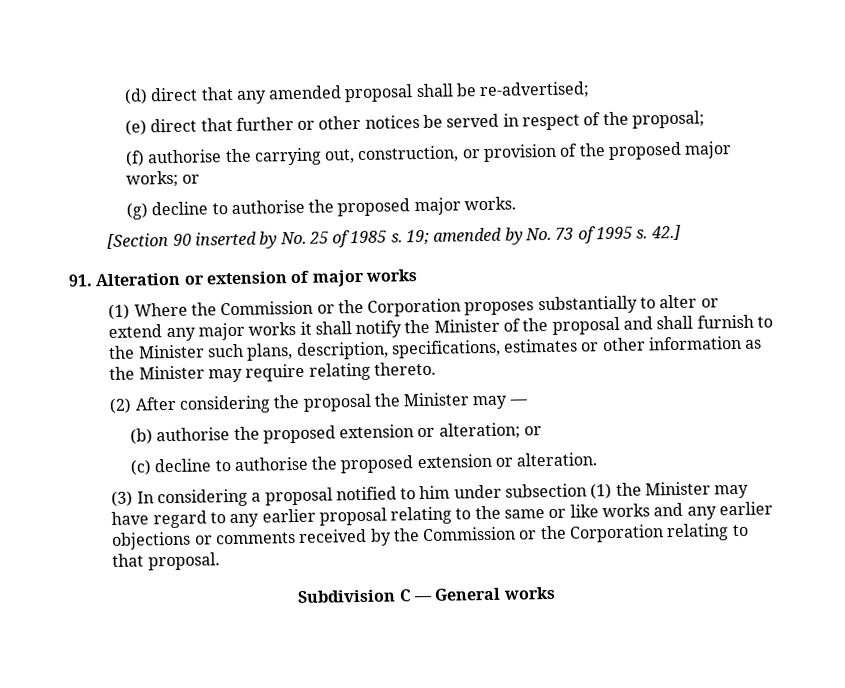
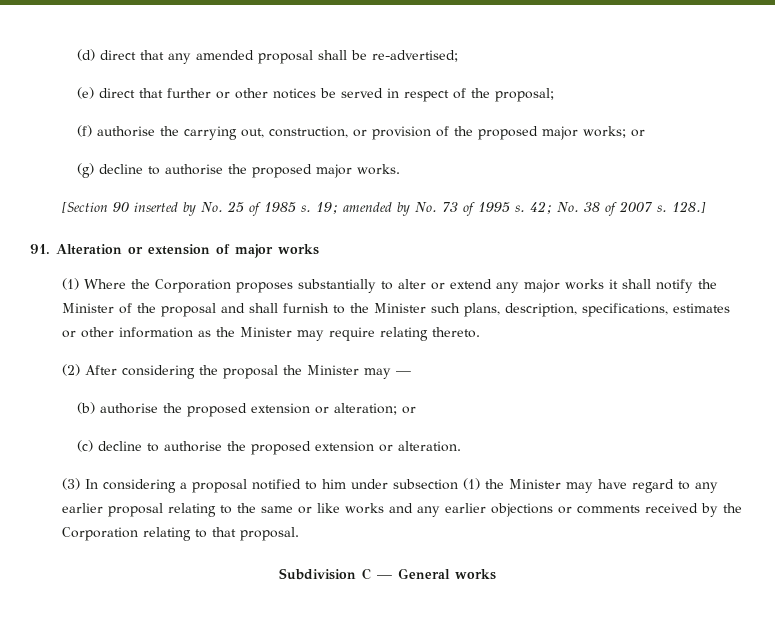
- 42.]
+ 42; No. 38 of 2007 s. 128.]
- (1) Where the Commission or the Corporation proposes substantially to alter or extend any major works it shall notify the Minister of the proposal and shall furnish to the Minister such plans, description, specifications, estimates or other information as the Minister may require relating thereto.
+ (1) Where the Corporation proposes substantially to alter or extend any major works it shall notify the Minister of the proposal and shall furnish to the Minister such plans, description, specifications, estimates or other information as the Minister may require relating thereto.
- (3) In considering a proposal notified to him under subsection (1) the Minister may have regard to any earlier proposal relating to the same or like works and any earlier objections or comments received by the Commission or the Corporation relating to that proposal.
+ (3) In considering a proposal notified to him under subsection (1) the Minister may have regard to any earlier proposal relating to the same or like works and any earlier objections or comments received by the Corporation relating to that proposal.

